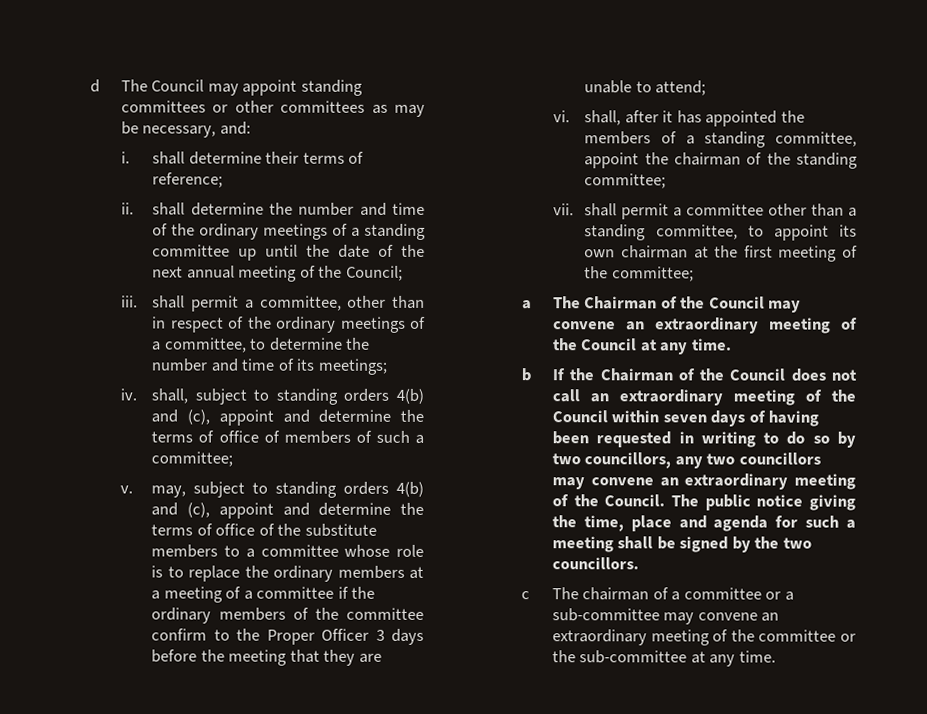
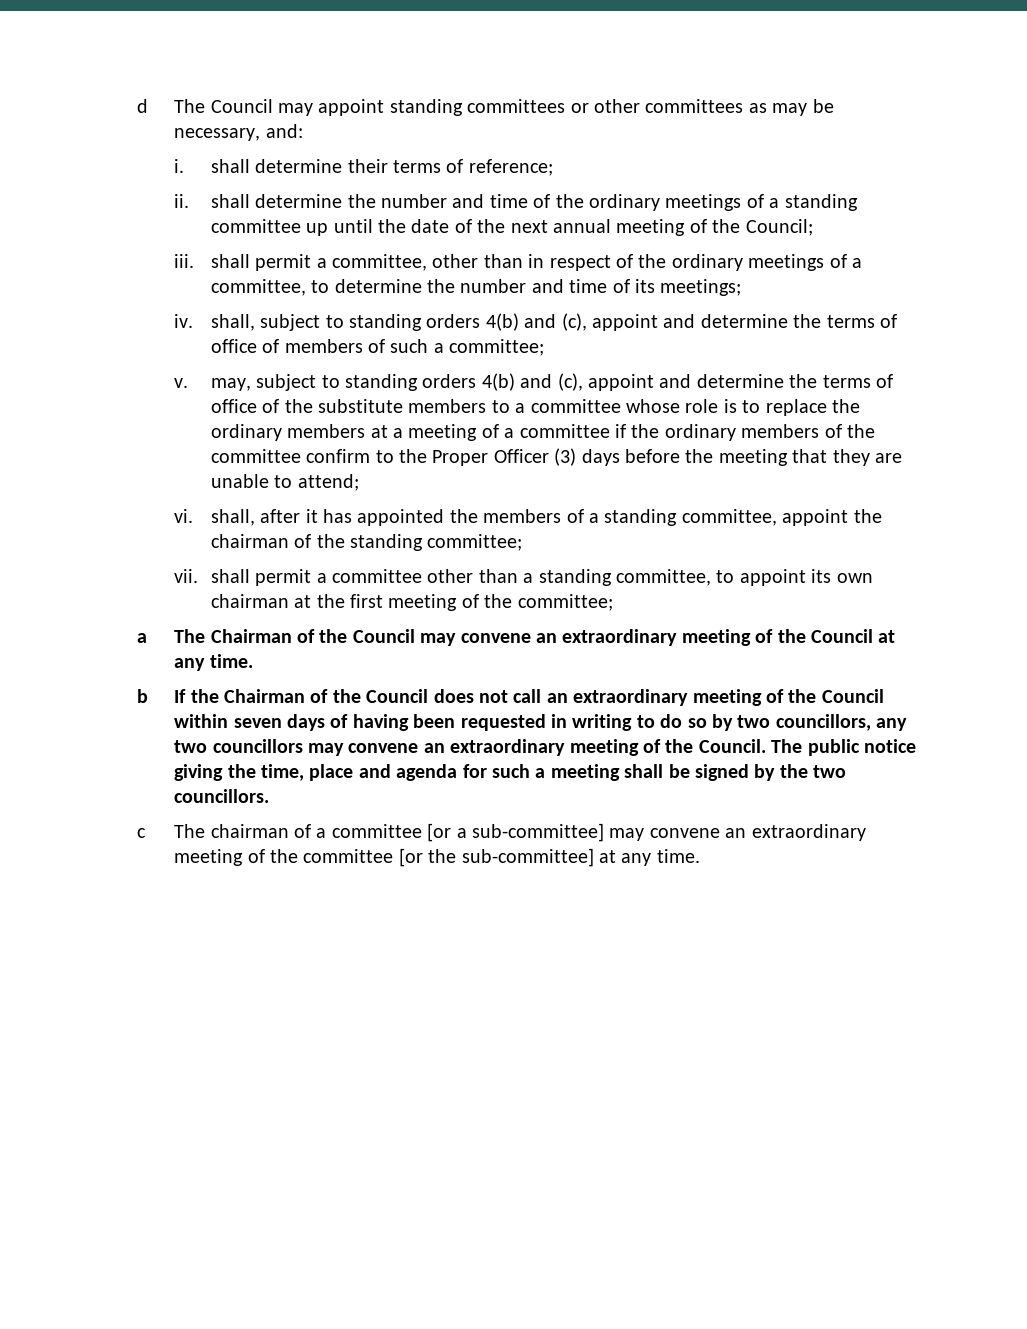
- v. may, subject to standing orders 4(b) and (c), appoint and determine the terms of office of the substitute members to a committee whose role is to replace the ordinary members at a meeting of a committee if the ordinary members of the committee confirm to the Proper Officer 3 days before the meeting that they are unable to attend;
+ v. may, subject to standing orders 4(b) and (c), appoint and determine the terms of office of the substitute members to a committee whose role is to replace the ordinary members at a meeting of a committee if the ordinary members of the committee confirm to the Proper Officer (3) days before the meeting that they are unable to attend;
- c The chairman of a committee or a sub-committee may convene an extraordinary meeting of the committee or the sub-committee at any time.
+ c The chairman of a committee [or a sub-committee] may convene an extraordinary meeting of the committee [or the sub-committee] at any time.

